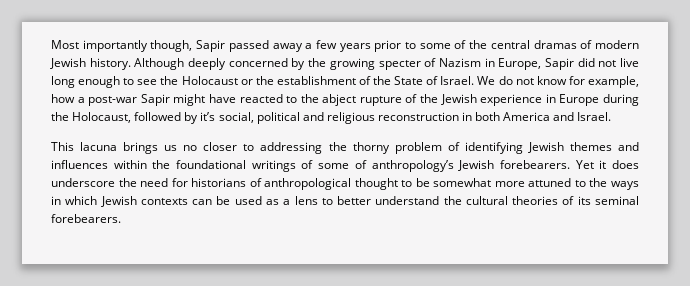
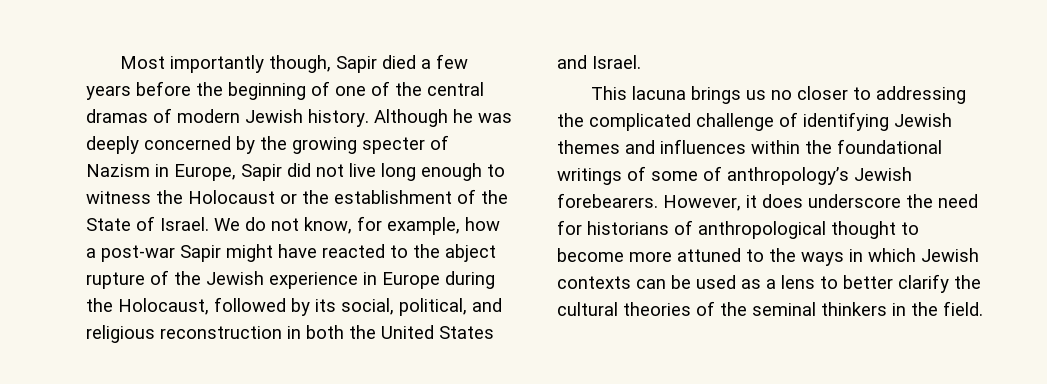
- Most importantly though, Sapir passed away a few years prior to some of the central dramas of modern Jewish history.
+ Most importantly though, Sapir died a few years before the beginning of one of the central dramas of modern Jewish history.
- Although deeply concerned by the growing specter of Nazism in Europe, Sapir did not live long enough to see the Holocaust or the establishment of the State of Israel.
+ Although he was deeply concerned by the growing specter of Nazism in Europe, Sapir did not live long enough to witness the Holocaust or the establishment of the State of Israel.
- We do not know for example, how a post-war Sapir might have reacted to the abject rupture of the Jewish experience in Europe during the Holocaust, followed by it’s social, political and religious reconstruction in both America and Israel.
+ We do not know, for example, how a post-war Sapir might have reacted to the abject rupture of the Jewish experience in Europe during the Holocaust, followed by its social, political, and religious reconstruction in both the United States and Israel.
- This lacuna brings us no closer to addressing the thorny problem of identifying Jewish themes and influences within the foundational writings of some of anthropology’s Jewish forebearers.
+ This lacuna brings us no closer to addressing the complicated challenge of identifying Jewish themes and influences within the foundational writings of some of anthropology’s Jewish forebearers.
- Yet it does underscore the need for historians of anthropological thought to be somewhat more attuned to the ways in which Jewish contexts can be used as a lens to better understand the cultural theories of its seminal forebearers.
+ However, it does underscore the need for historians of anthropological thought to become more attuned to the ways in which Jewish contexts can be used as a lens to better clarify the cultural theories of the seminal thinkers in the field.

